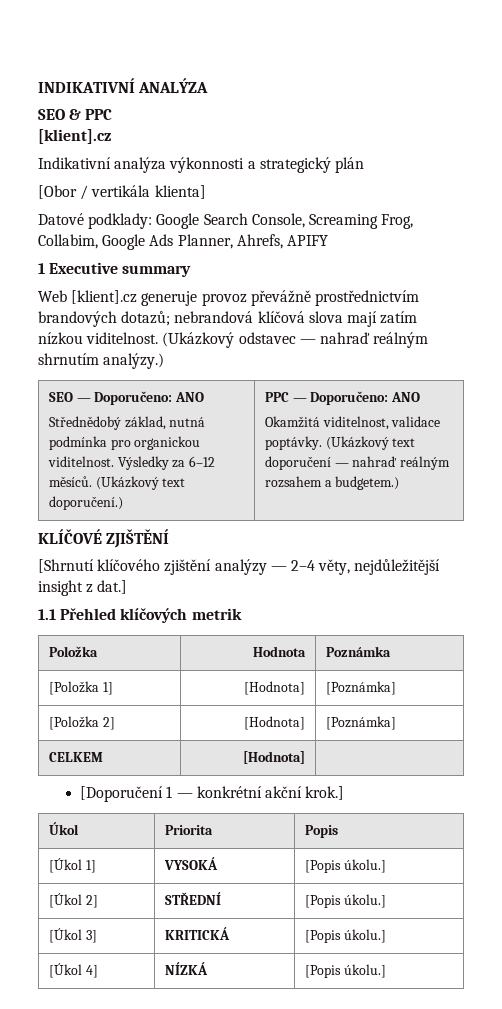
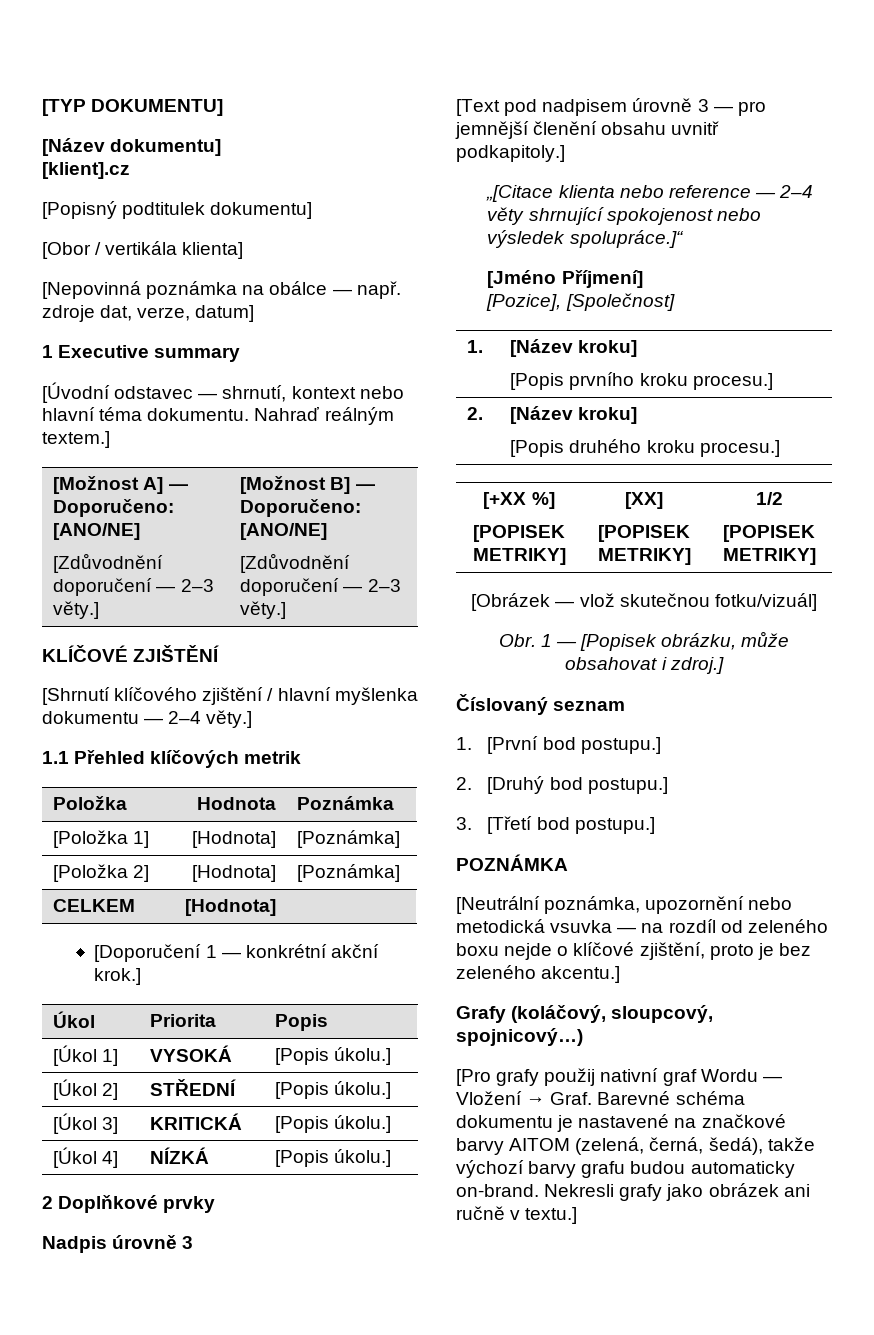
- INDIKATIVNÍ ANALÝZA
- SEO & PPC
+ [TYP DOKUMENTU]
+ [Název dokumentu]
  [klient].cz
- Indikativní analýza výkonnosti a strategický plán
+ [Popisný podtitulek dokumentu]
  [Obor / vertikála klienta]
- Datové podklady: Google Search Console, Screaming Frog, Collabim, Google Ads Planner, Ahrefs, APIFY
+ [Nepovinná poznámka na obálce — např. zdroje dat, verze, datum]
  1 Executive summary
- Web [klient].cz generuje provoz převážně prostřednictvím brandových dotazů; nebrandová klíčová slova mají zatím nízkou viditelnost. (Ukázkový odstavec — nahraď reálným shrnutím analýzy.)
- SEO — Doporučeno: ANO
- Střednědobý základ, nutná podmínka pro organickou viditelnost. Výsledky za 6–12 měsíců. (Ukázkový text doporučení.) | PPC — Doporučeno: ANO
- Okamžitá viditelnost, validace poptávky. (Ukázkový text doporučení — nahraď reálným rozsahem a budgetem.)
+ [Úvodní odstavec — shrnutí, kontext nebo hlavní téma dokumentu. Nahraď reálným textem.]
+ [Možnost A] — Doporučeno: [ANO/NE]
+ [Zdůvodnění doporučení — 2–3 věty.] | [Možnost B] — Doporučeno: [ANO/NE]
+ [Zdůvodnění doporučení — 2–3 věty.]
- [Shrnutí klíčového zjištění analýzy — 2–4 věty, nejdůležitější insight z dat.]
+ [Shrnutí klíčového zjištění / hlavní myšlenka dokumentu — 2–4 věty.]
+ 2 Doplňkové prvky
+ Nadpis úrovně 3
+ [Text pod nadpisem úrovně 3 — pro jemnější členění obsahu uvnitř podkapitoly.]
+ „[Citace klienta nebo reference — 2–4 věty shrnující spokojenost nebo výsledek spolupráce.]“
+ [Jméno Příjmení]
+ [Pozice], [Společnost]
+ 1. | [Název kroku]
+ [Popis prvního kroku procesu.]
+ 2. | [Název kroku]
+ [Popis druhého kroku procesu.]
+ [+XX %]
+ [POPISEK METRIKY] | [XX]
+ [POPISEK METRIKY] | 1/2
+ [POPISEK METRIKY]
+ [Obrázek — vlož skutečnou fotku/vizuál]
+ Obr. 1 — [Popisek obrázku, může obsahovat i zdroj.]
+ Číslovaný seznam
+ 1. [První bod postupu.]
+ 2. [Druhý bod postupu.]
+ 3. [Třetí bod postupu.]
+ POZNÁMKA
+ [Neutrální poznámka, upozornění nebo metodická vsuvka — na rozdíl od zeleného boxu nejde o klíčové zjištění, proto je bez zeleného akcentu.]
+ Grafy (koláčový, sloupcový, spojnicový…)
+ [Pro grafy použij nativní graf Wordu — Vložení → Graf. Barevné schéma dokumentu je nastavené na značkové barvy AITOM (zelená, černá, šedá), takže výchozí barvy grafu budou automaticky on-brand. Nekresli grafy jako obrázek ani ručně v textu.]

